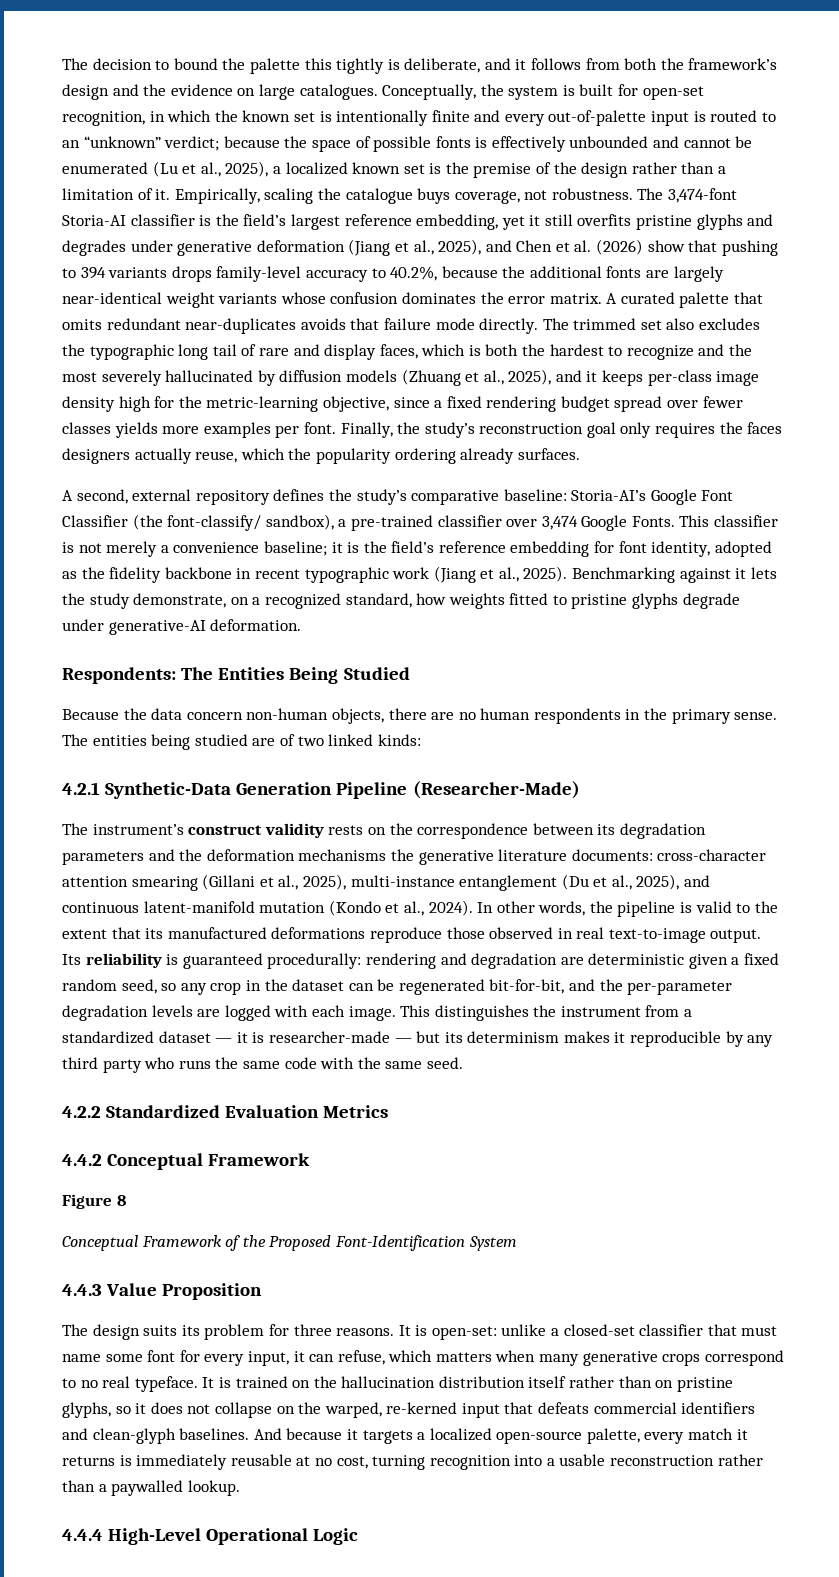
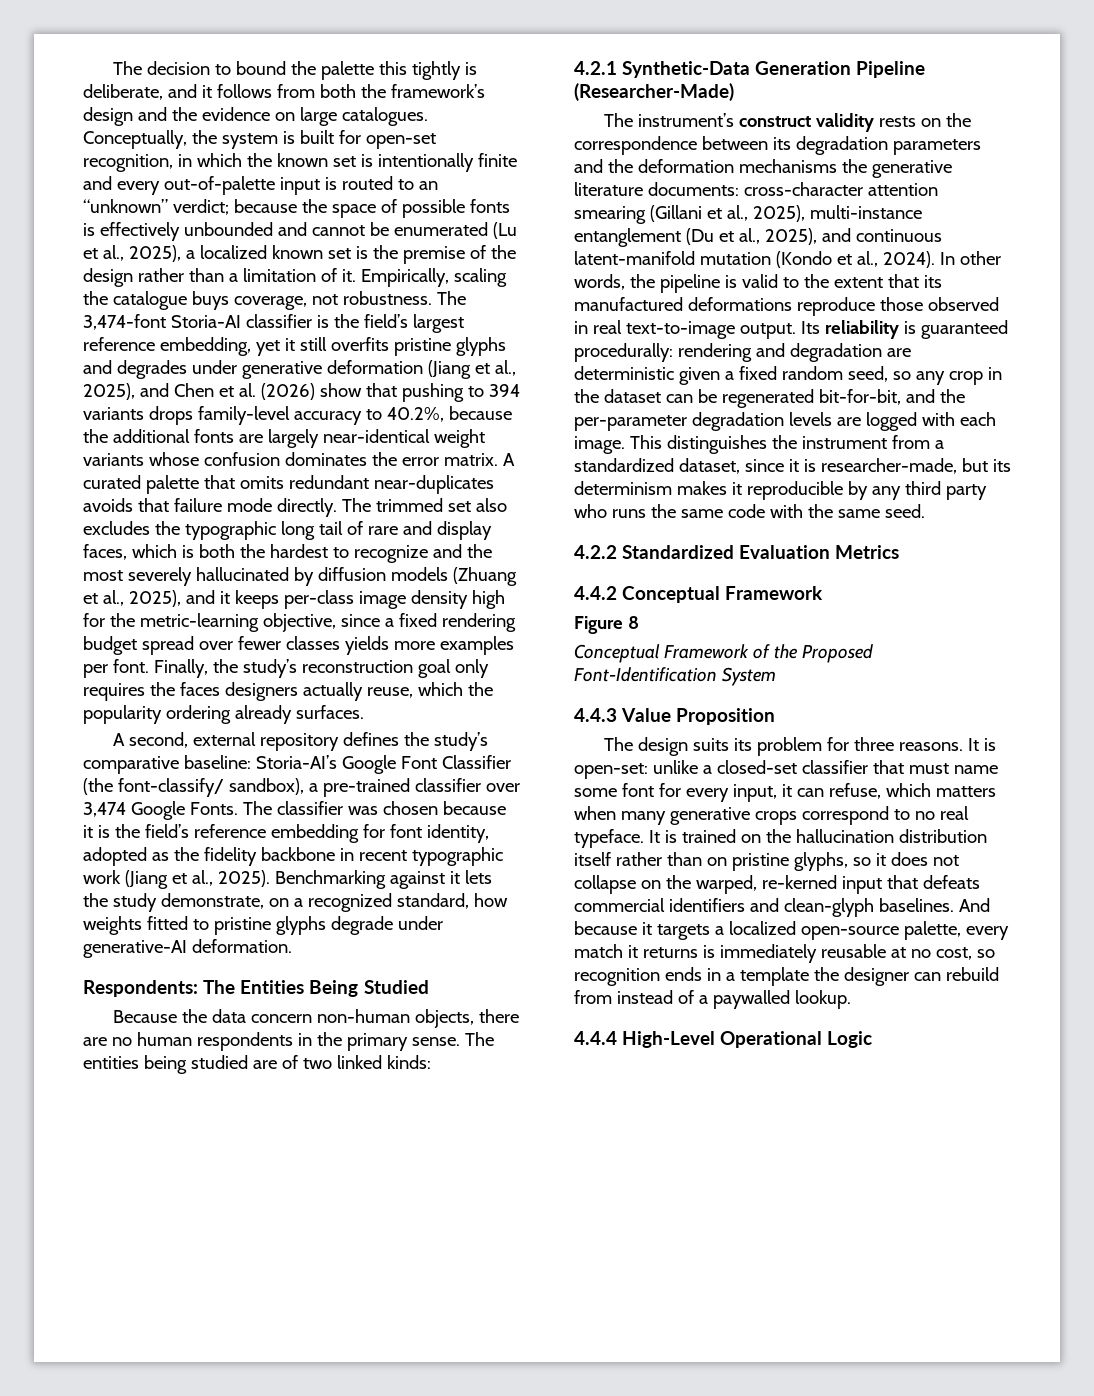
- This classifier is not merely a convenience baseline; it is the field’s reference embedding for font identity, adopted as the fidelity backbone in recent typographic work (Jiang et al., 2025).
+ The classifier was chosen because it is the field’s reference embedding for font identity, adopted as the fidelity backbone in recent typographic work (Jiang et al., 2025).
- This distinguishes the instrument from a standardized dataset — it is researcher-made — but its determinism makes it reproducible by any third party who runs the same code with the same seed.
+ This distinguishes the instrument from a standardized dataset, since it is researcher-made, but its determinism makes it reproducible by any third party who runs the same code with the same seed.
- And because it targets a localized open-source palette, every match it returns is immediately reusable at no cost, turning recognition into a usable reconstruction rather than a paywalled lookup.
+ And because it targets a localized open-source palette, every match it returns is immediately reusable at no cost, so recognition ends in a template the designer can rebuild from instead of a paywalled lookup.

